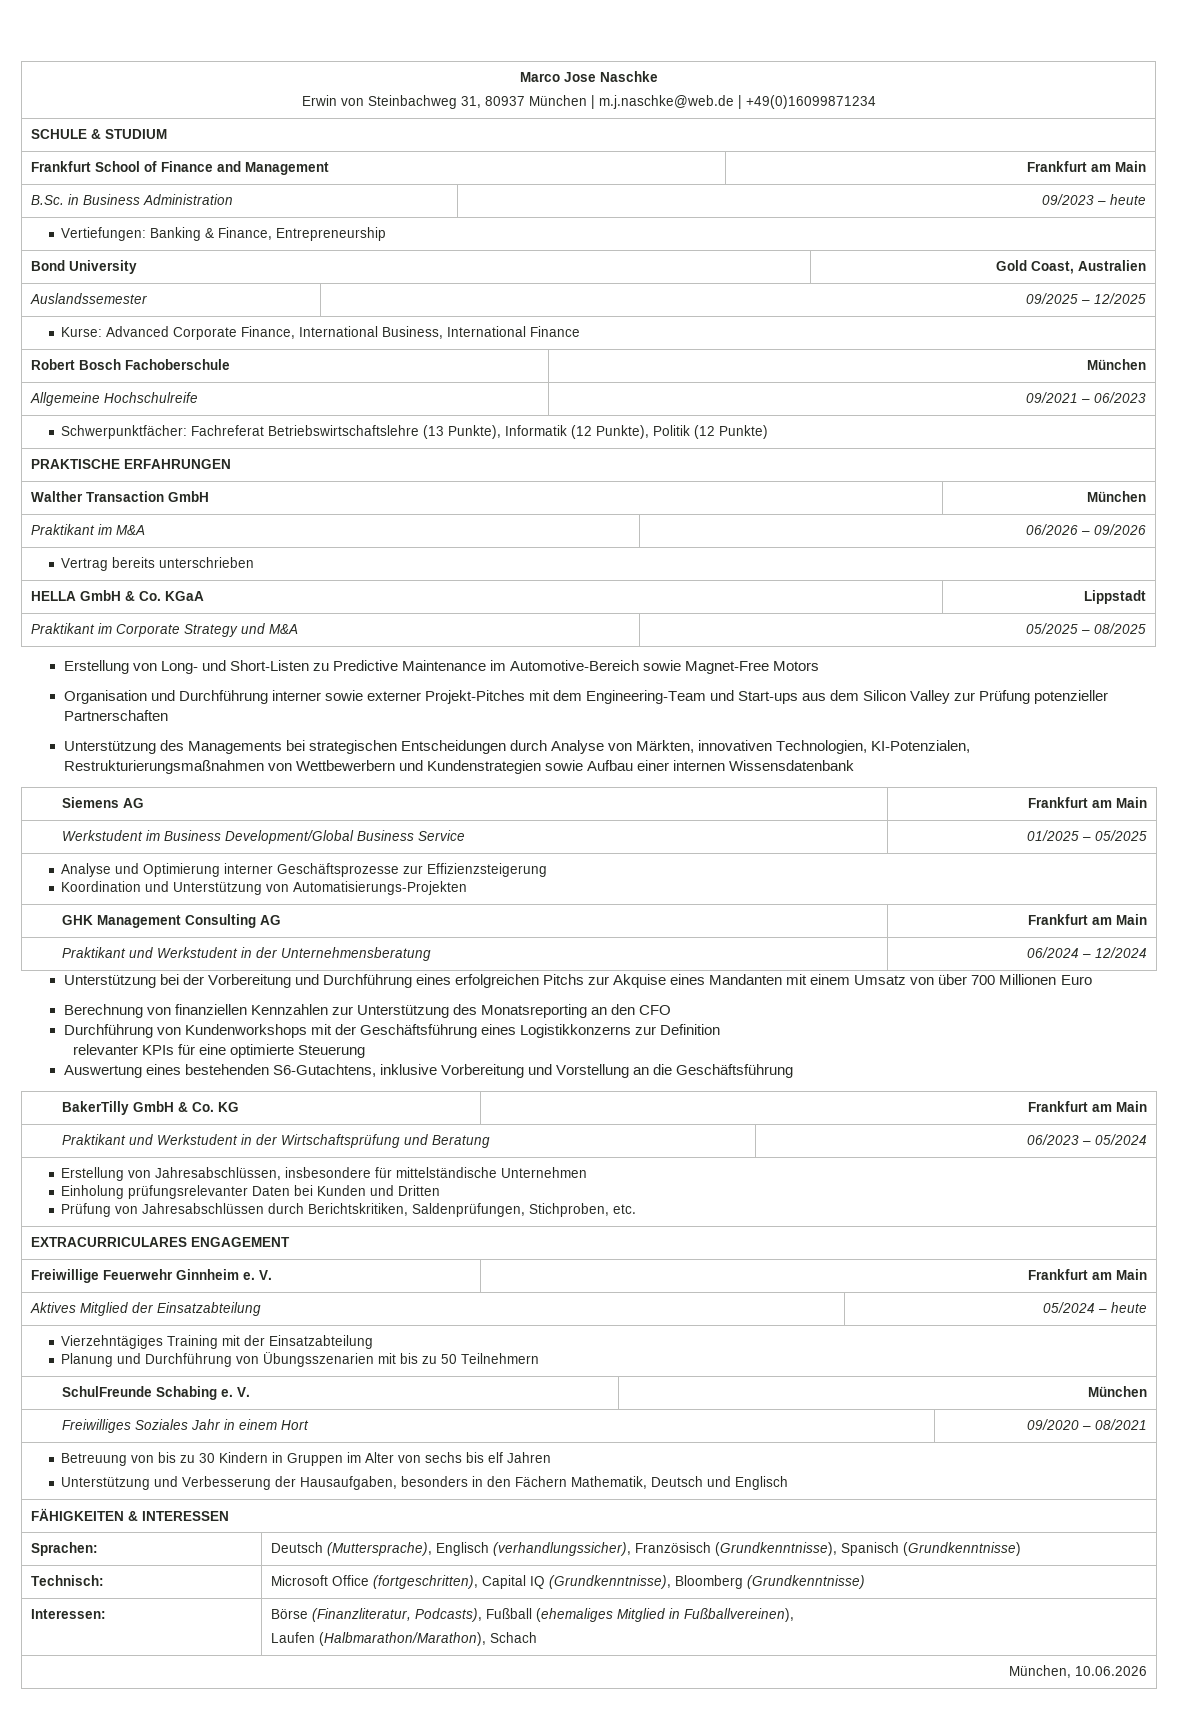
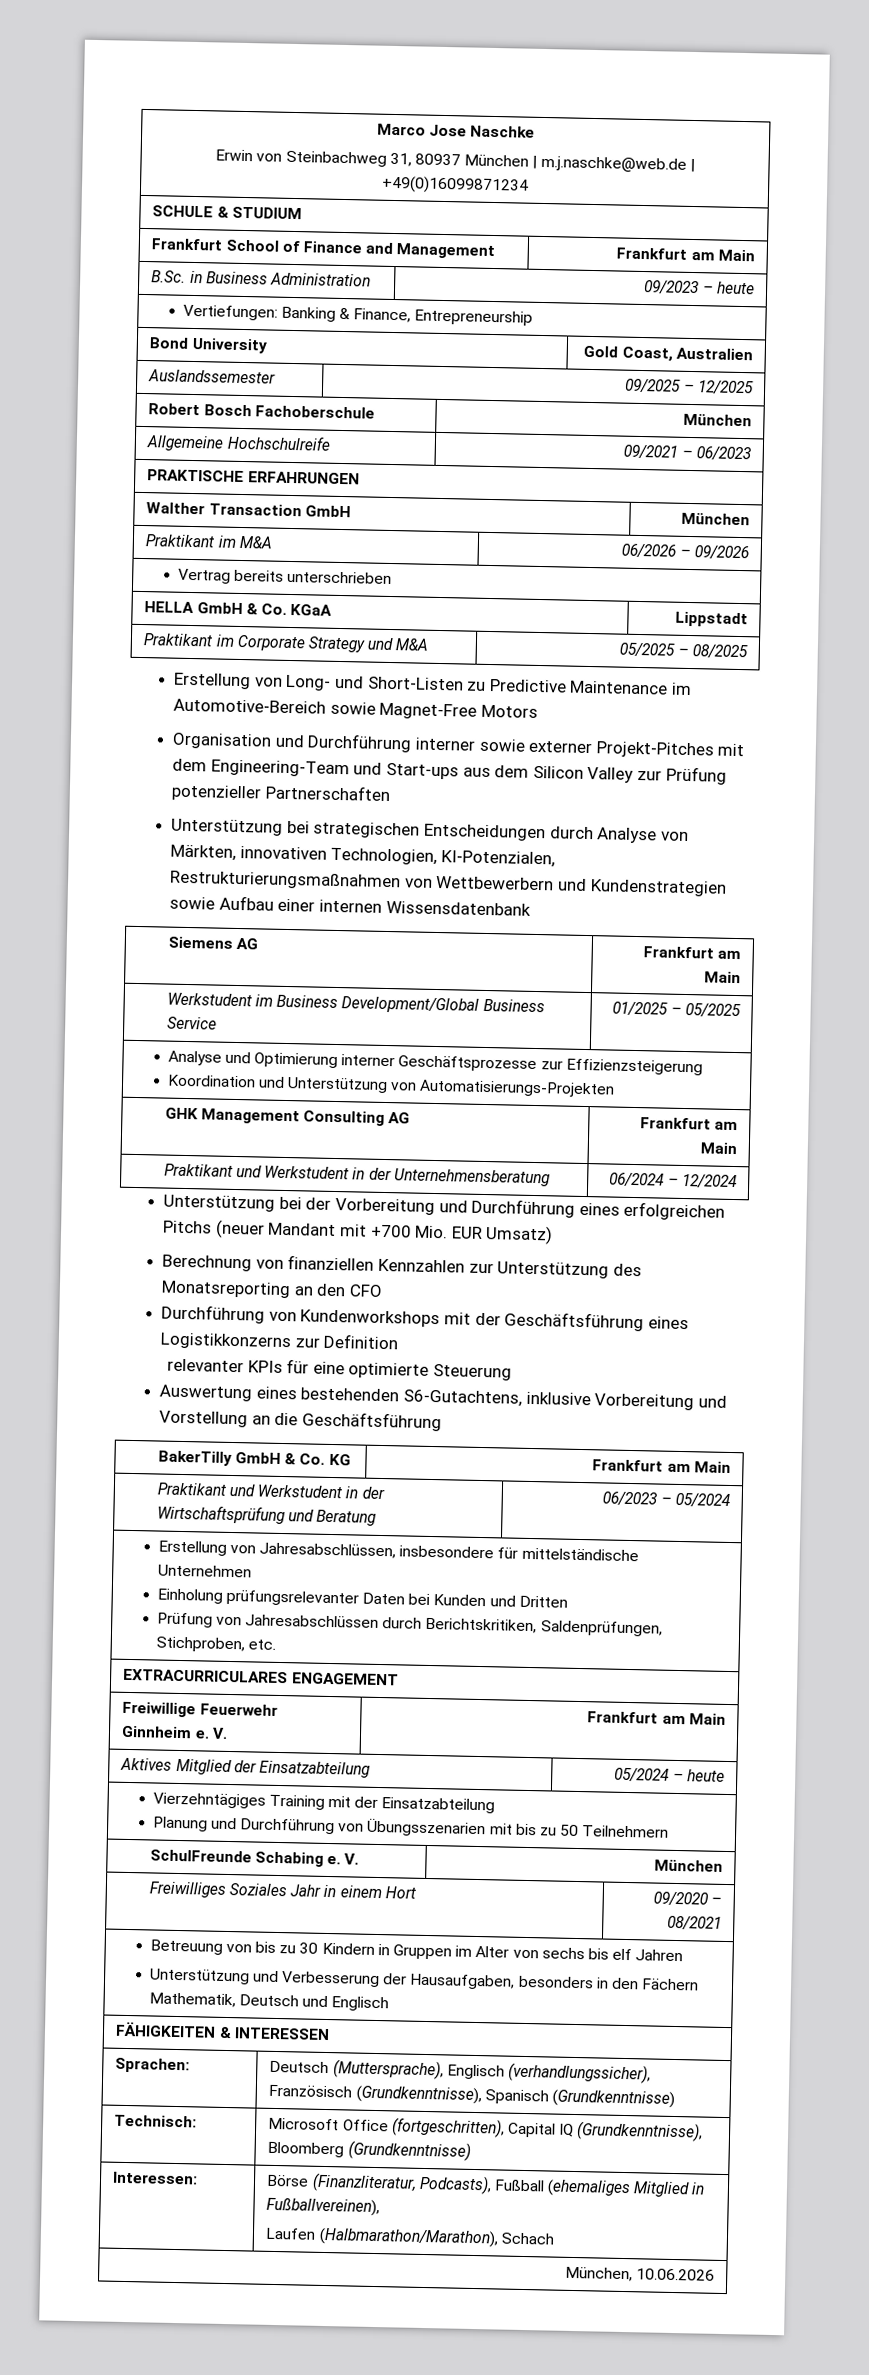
- Kurse: Advanced Corporate Finance, International Business, International Finance
- Schwerpunktfächer: Fachreferat Betriebswirtschaftslehre (13 Punkte), Informatik (12 Punkte), Politik (12 Punkte)
- Unterstützung des Managements bei strategischen Entscheidungen durch Analyse von Märkten, innovativen Technologien, KI-Potenzialen, Restrukturierungsmaßnahmen von Wettbewerbern und Kundenstrategien sowie Aufbau einer internen Wissensdatenbank
+ Unterstützung bei strategischen Entscheidungen durch Analyse von Märkten, innovativen Technologien, KI-Potenzialen, Restrukturierungsmaßnahmen von Wettbewerbern und Kundenstrategien sowie Aufbau einer internen Wissensdatenbank
- Unterstützung bei der Vorbereitung und Durchführung eines erfolgreichen Pitchs zur Akquise eines Mandanten mit einem Umsatz von über 700 Millionen Euro
+ Unterstützung bei der Vorbereitung und Durchführung eines erfolgreichen Pitchs (neuer Mandant mit +700 Mio. EUR Umsatz)

